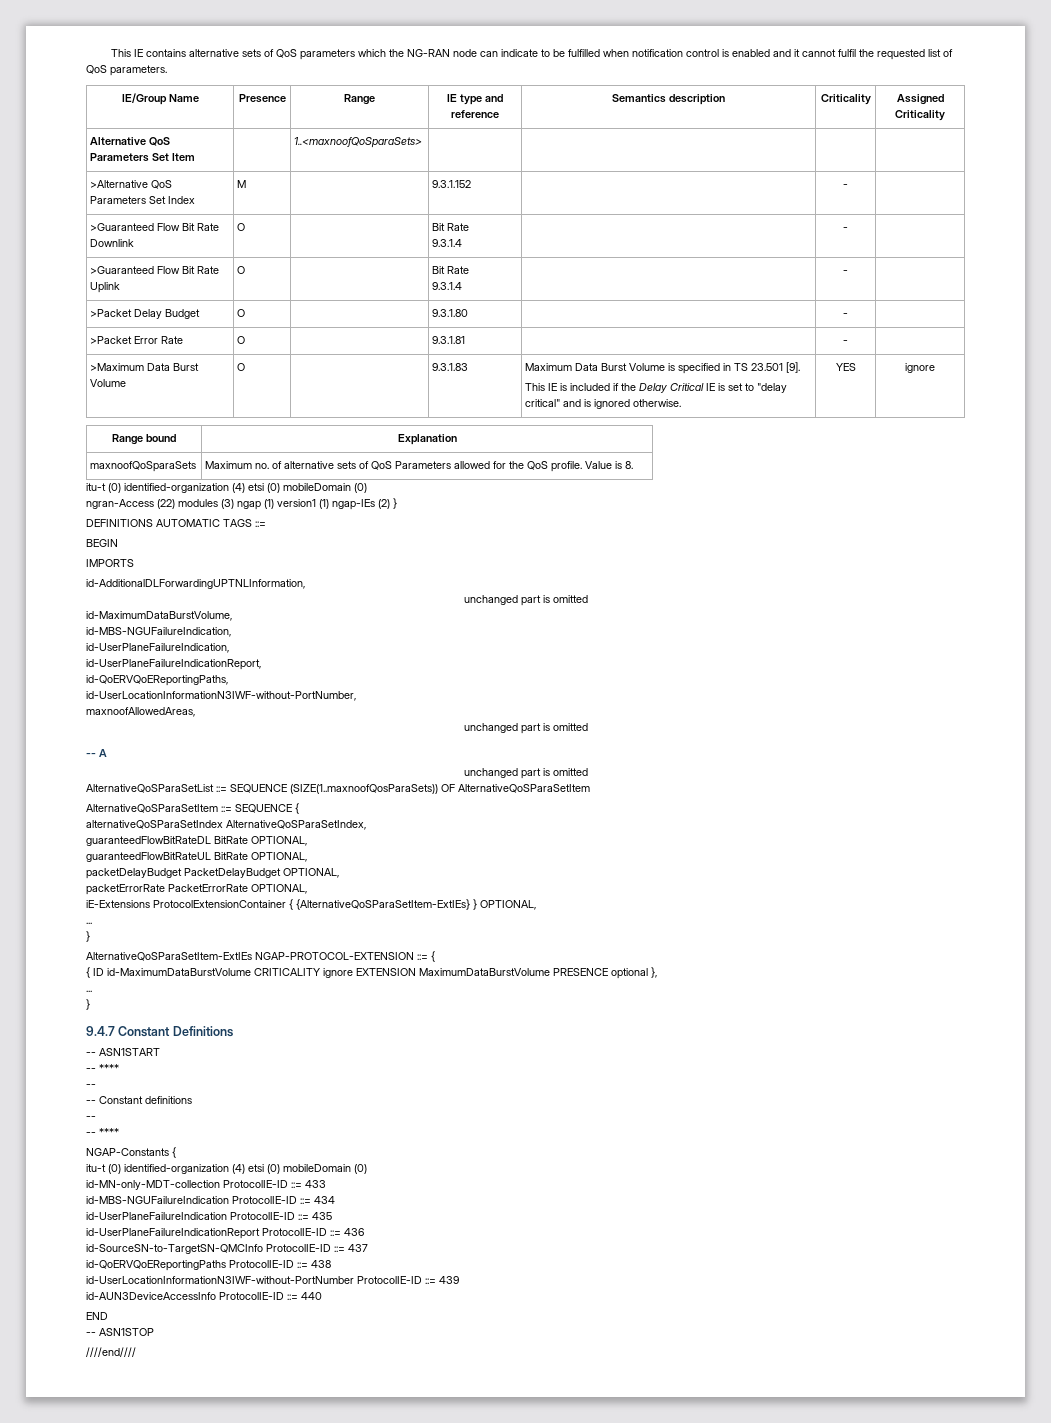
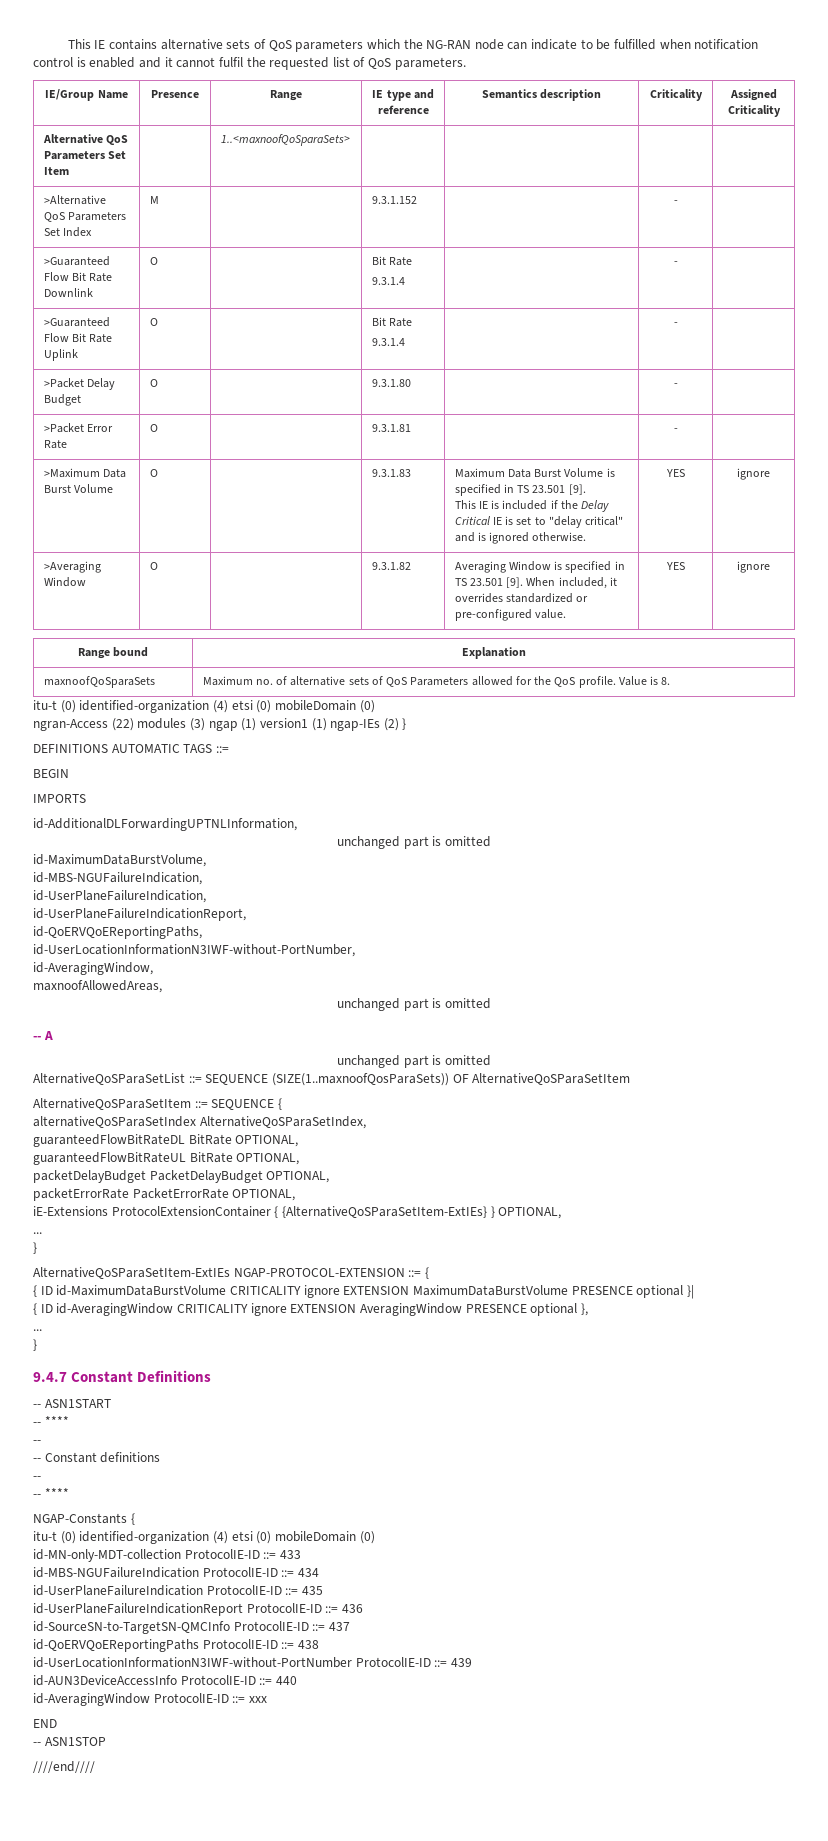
+ >Averaging Window | O | | 9.3.1.82 | Averaging Window is specified in TS 23.501 [9]. When included, it overrides standardized or pre-configured value. | YES | ignore
+ id-AveragingWindow,
- { ID id-MaximumDataBurstVolume CRITICALITY ignore EXTENSION MaximumDataBurstVolume PRESENCE optional },
+ { ID id-MaximumDataBurstVolume CRITICALITY ignore EXTENSION MaximumDataBurstVolume PRESENCE optional }|
+ { ID id-AveragingWindow CRITICALITY ignore EXTENSION AveragingWindow PRESENCE optional },
+ id-AveragingWindow ProtocolIE-ID ::= xxx

